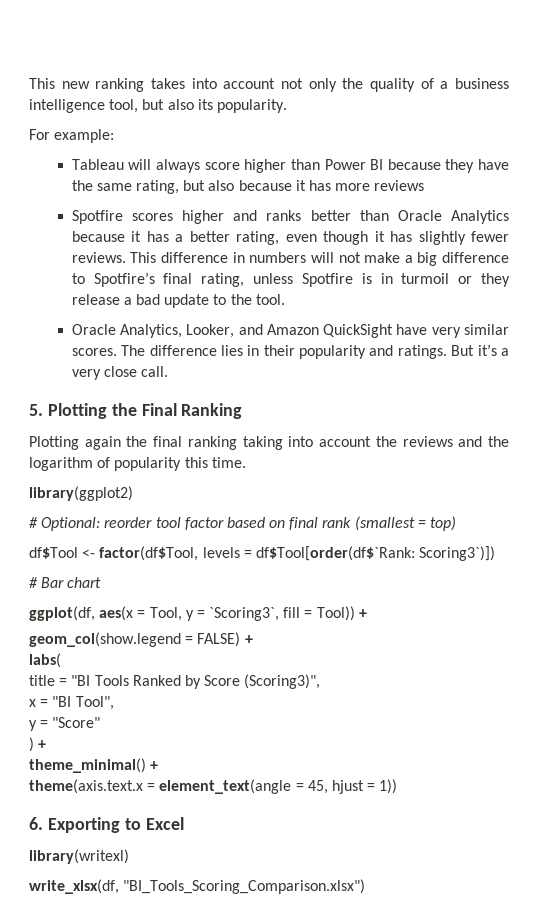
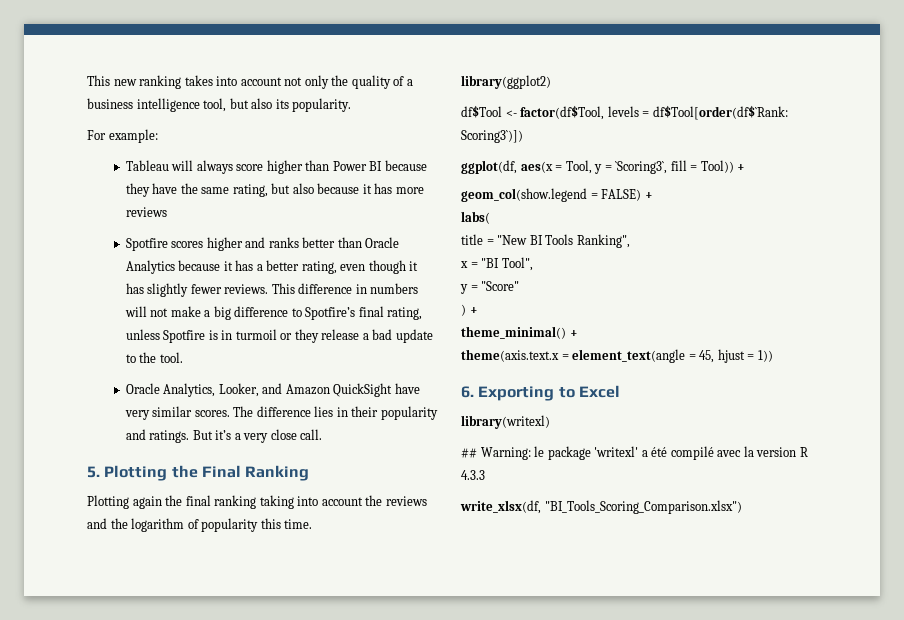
- # Optional: reorder tool factor based on final rank (smallest = top)
- # Bar chart
- title = "BI Tools Ranked by Score (Scoring3)",
+ title = "New BI Tools Ranking",
+ ## Warning: le package 'writexl' a été compilé avec la version R 4.3.3

